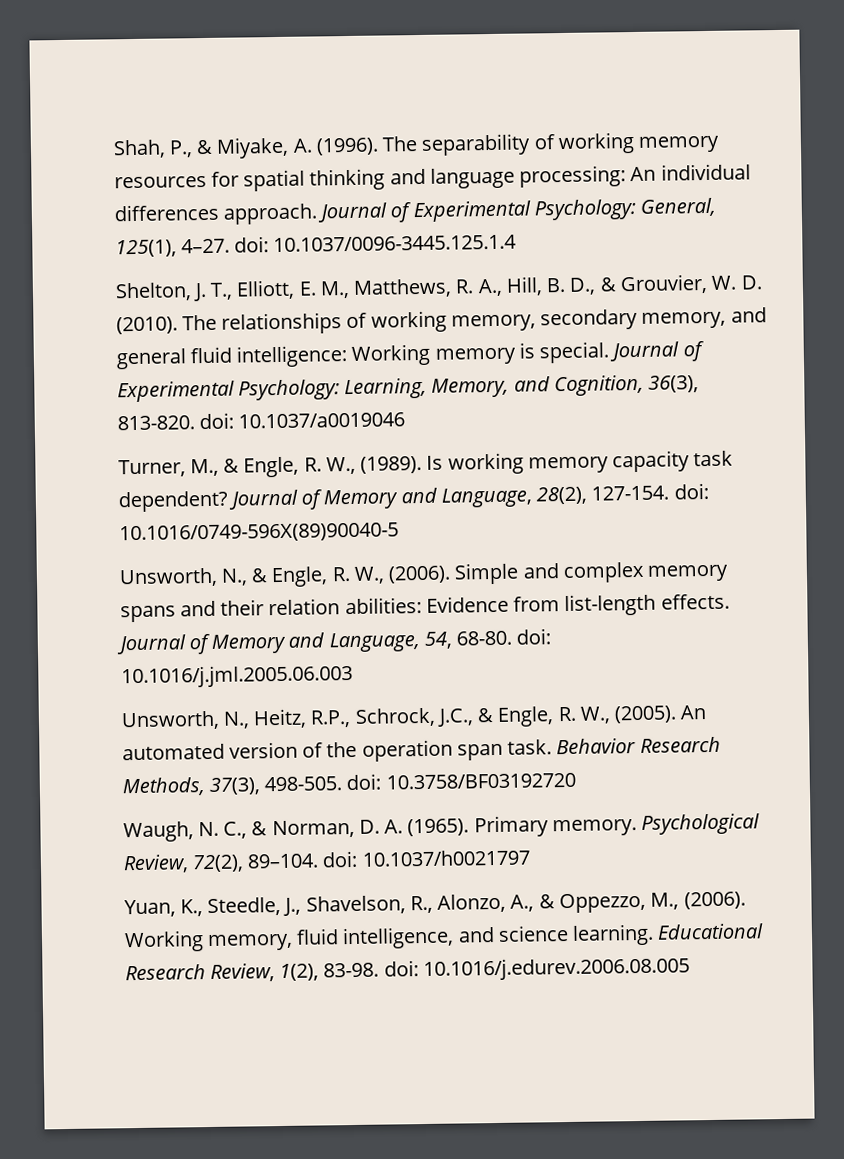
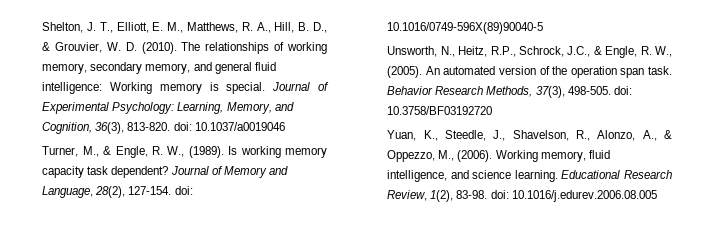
- Shah, P., & Miyake, A. (1996). The separability of working memory resources for spatial thinking and language processing: An individual differences approach. Journal of Experimental Psychology: General, 125(1), 4–27. doi: 10.1037/0096-3445.125.1.4
- Unsworth, N., & Engle, R. W., (2006). Simple and complex memory spans and their relation abilities: Evidence from list-length effects. Journal of Memory and Language, 54, 68-80. doi: 10.1016/j.jml.2005.06.003
- Waugh, N. C., & Norman, D. A. (1965). Primary memory. Psychological Review, 72(2), 89–104. doi: 10.1037/h0021797

